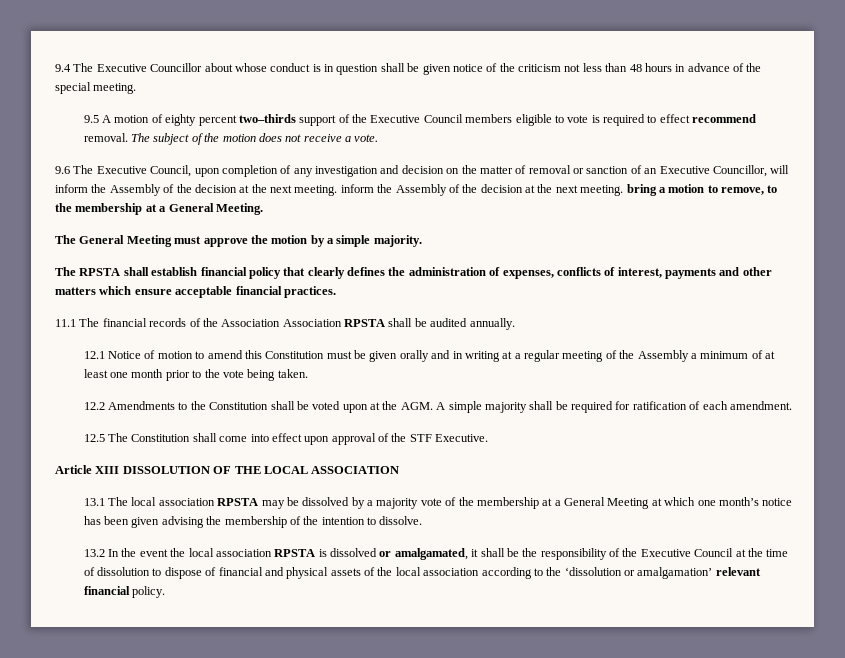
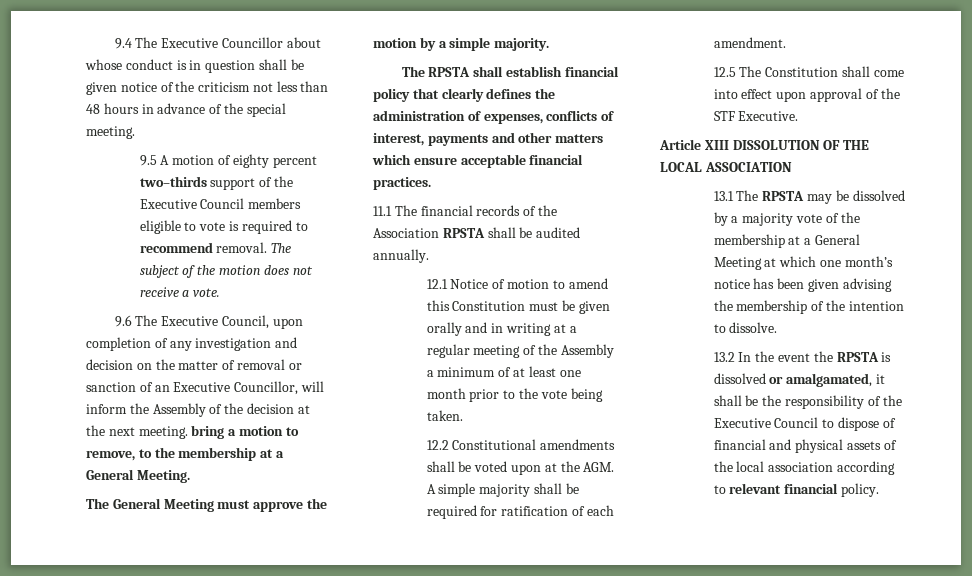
- 9.5 A motion of eighty percent two–thirds support of the Executive Council members eligible to vote is required to effect recommend removal.
+ 9.5 A motion of eighty percent two–thirds support of the Executive Council members eligible to vote is required to recommend removal.
- 9.6 The Executive Council, upon completion of any investigation and decision on the matter of removal or sanction of an Executive Councillor, will inform the Assembly of the decision at the next meeting. inform the Assembly of the decision at the next meeting. bring a motion to remove, to the membership at a General Meeting.
+ 9.6 The Executive Council, upon completion of any investigation and decision on the matter of removal or sanction of an Executive Councillor, will inform the Assembly of the decision at the next meeting. bring a motion to remove, to the membership at a General Meeting.
- 11.1 The financial records of the Association Association RPSTA shall be audited annually.
+ 11.1 The financial records of the Association RPSTA shall be audited annually.
- 12.2 Amendments to the Constitution shall be voted upon at the AGM. A simple majority shall be required for ratification of each amendment.
+ 12.2 Constitutional amendments shall be voted upon at the AGM. A simple majority shall be required for ratification of each amendment.
- 13.1 The local association RPSTA may be dissolved by a majority vote of the membership at a General Meeting at which one month’s notice has been given advising the membership of the intention to dissolve.
+ 13.1 The RPSTA may be dissolved by a majority vote of the membership at a General Meeting at which one month’s notice has been given advising the membership of the intention to dissolve.
- 13.2 In the event the local association RPSTA is dissolved or amalgamated, it shall be the responsibility of the Executive Council at the time of dissolution to dispose of financial and physical assets of the local association according to the ‘dissolution or amalgamation’ relevant financial policy.
+ 13.2 In the event the RPSTA is dissolved or amalgamated, it shall be the responsibility of the Executive Council to dispose of financial and physical assets of the local association according to relevant financial policy.

